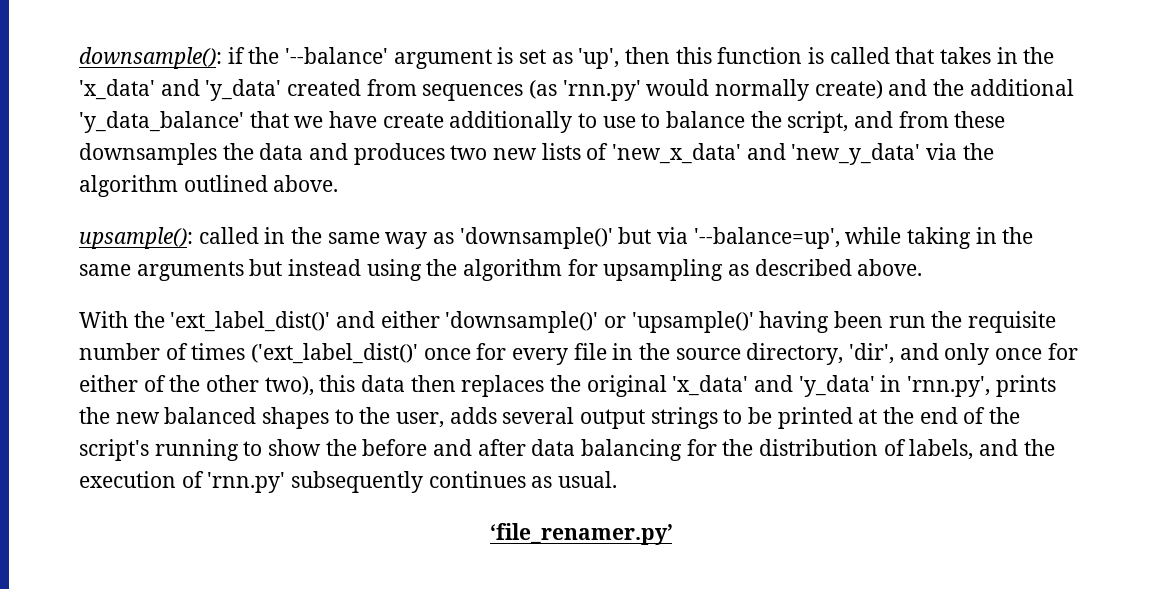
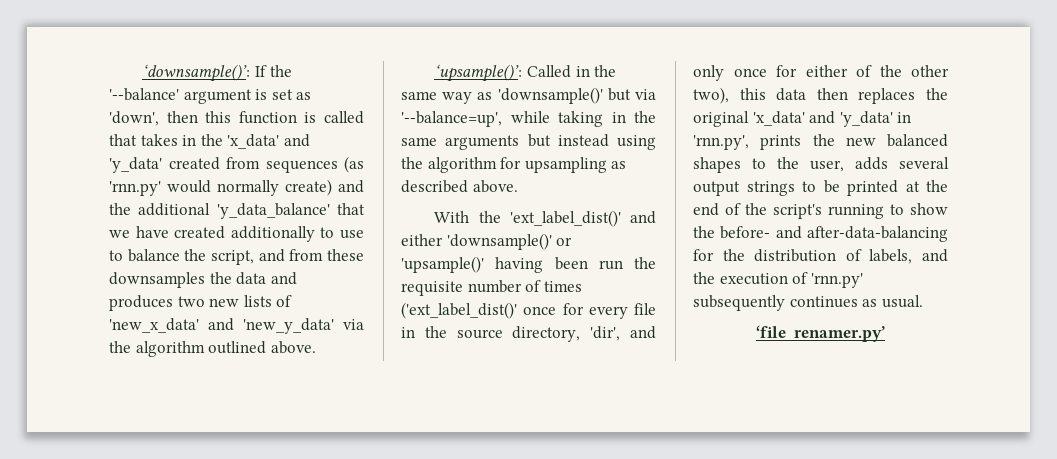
- downsample(): if the '--balance' argument is set as 'up', then this function is called that takes in the 'x_data' and 'y_data' created from sequences (as 'rnn.py' would normally create) and the additional 'y_data_balance' that we have create additionally to use to balance the script, and from these downsamples the data and produces two new lists of 'new_x_data' and 'new_y_data' via the algorithm outlined above.
+ ‘downsample()’: If the '--balance' argument is set as 'down', then this function is called that takes in the 'x_data' and 'y_data' created from sequences (as 'rnn.py' would normally create) and the additional 'y_data_balance' that we have created additionally to use to balance the script, and from these downsamples the data and produces two new lists of 'new_x_data' and 'new_y_data' via the algorithm outlined above.
- upsample(): called in the same way as 'downsample()' but via '--balance=up', while taking in the same arguments but instead using the algorithm for upsampling as described above.
+ ‘upsample()’: Called in the same way as 'downsample()' but via '--balance=up', while taking in the same arguments but instead using the algorithm for upsampling as described above.
- With the 'ext_label_dist()' and either 'downsample()' or 'upsample()' having been run the requisite number of times ('ext_label_dist()' once for every file in the source directory, 'dir', and only once for either of the other two), this data then replaces the original 'x_data' and 'y_data' in 'rnn.py', prints the new balanced shapes to the user, adds several output strings to be printed at the end of the script's running to show the before and after data balancing for the distribution of labels, and the execution of 'rnn.py' subsequently continues as usual.
+ With the 'ext_label_dist()' and either 'downsample()' or 'upsample()' having been run the requisite number of times ('ext_label_dist()' once for every file in the source directory, 'dir', and only once for either of the other two), this data then replaces the original 'x_data' and 'y_data' in 'rnn.py', prints the new balanced shapes to the user, adds several output strings to be printed at the end of the script's running to show the before- and after-data-balancing for the distribution of labels, and the execution of 'rnn.py' subsequently continues as usual.

